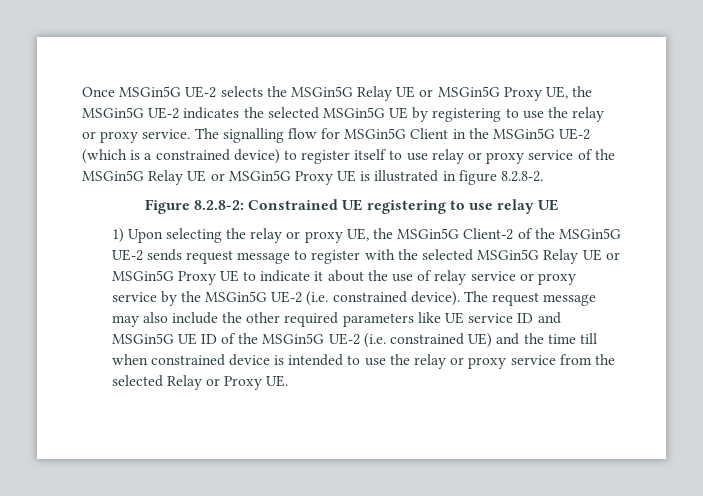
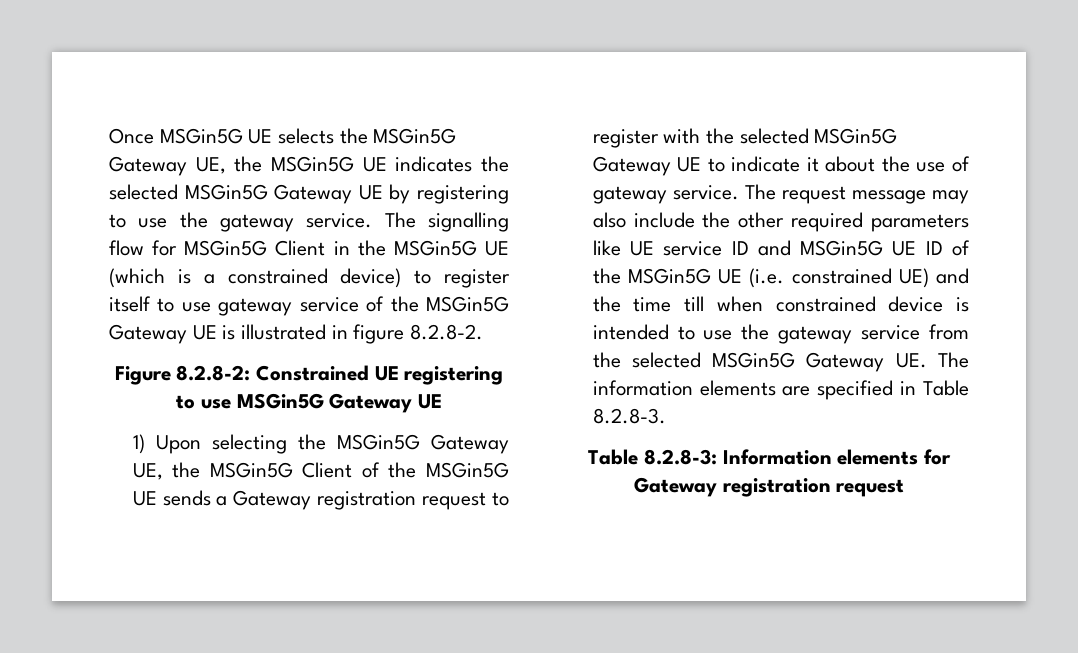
- Once MSGin5G UE-2 selects the MSGin5G Relay UE or MSGin5G Proxy UE, the MSGin5G UE-2 indicates the selected MSGin5G UE by registering to use the relay or proxy service.
+ Once MSGin5G UE selects the MSGin5G Gateway UE, the MSGin5G UE indicates the selected MSGin5G Gateway UE by registering to use the gateway service.
- The signalling flow for MSGin5G Client in the MSGin5G UE-2 (which is a constrained device) to register itself to use relay or proxy service of the MSGin5G Relay UE or MSGin5G Proxy UE is illustrated in figure 8.2.8-2.
+ The signalling flow for MSGin5G Client in the MSGin5G UE (which is a constrained device) to register itself to use gateway service of the MSGin5G Gateway UE is illustrated in figure 8.2.8-2.
- Figure 8.2.8-2: Constrained UE registering to use relay UE
+ Figure 8.2.8-2: Constrained UE registering to use MSGin5G Gateway UE
- 1) Upon selecting the relay or proxy UE, the MSGin5G Client-2 of the MSGin5G UE-2 sends request message to register with the selected MSGin5G Relay UE or MSGin5G Proxy UE to indicate it about the use of relay service or proxy service by the MSGin5G UE-2 (i.e. constrained device).
+ 1) Upon selecting the MSGin5G Gateway UE, the MSGin5G Client of the MSGin5G UE sends a Gateway registration request to register with the selected MSGin5G Gateway UE to indicate it about the use of gateway service.
- The request message may also include the other required parameters like UE service ID and MSGin5G UE ID of the MSGin5G UE-2 (i.e. constrained UE) and the time till when constrained device is intended to use the relay or proxy service from the selected Relay or Proxy UE.
+ The request message may also include the other required parameters like UE service ID and MSGin5G UE ID of the MSGin5G UE (i.e. constrained UE) and the time till when constrained device is intended to use the gateway service from the selected MSGin5G Gateway UE. The information elements are specified in Table 8.2.8-3.
+ Table 8.2.8-3: Information elements for Gateway registration request

